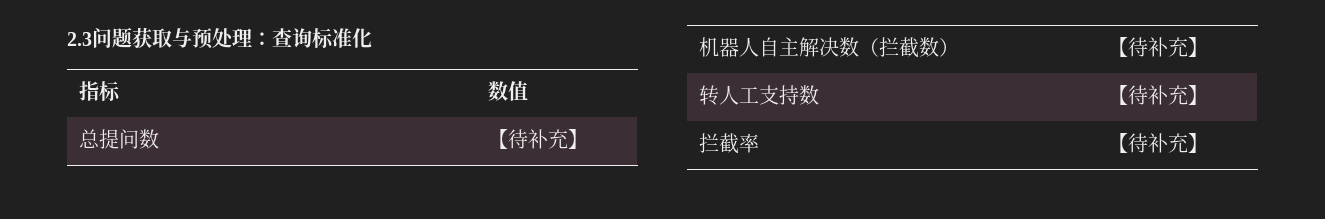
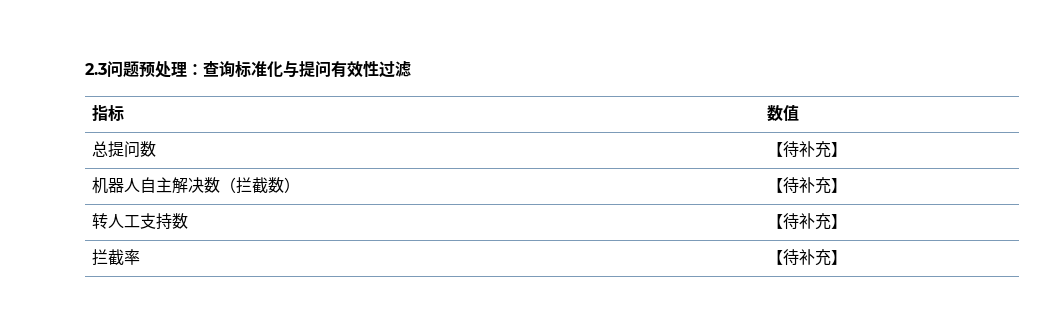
- 2.3问题获取与预处理：查询标准化
+ 2.3问题预处理：查询标准化与提问有效性过滤

